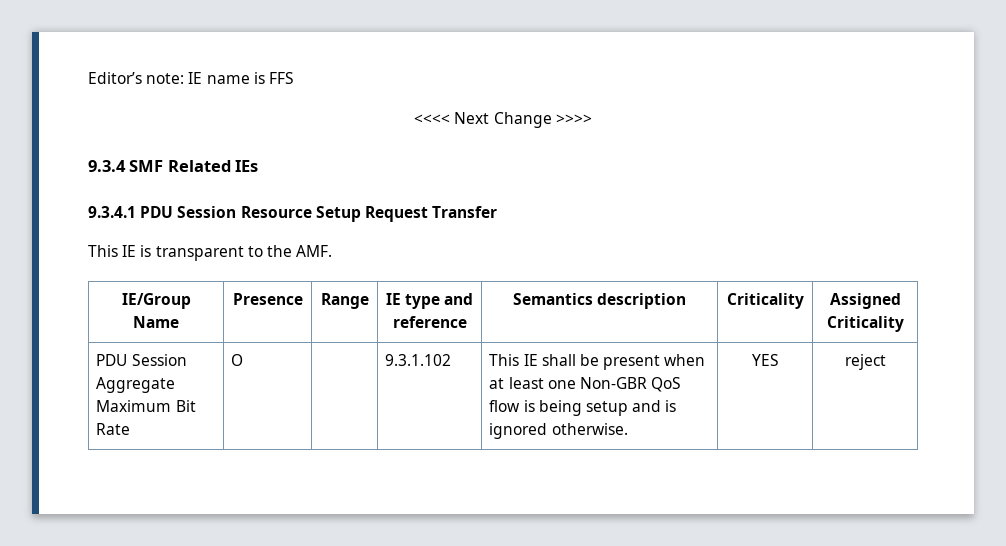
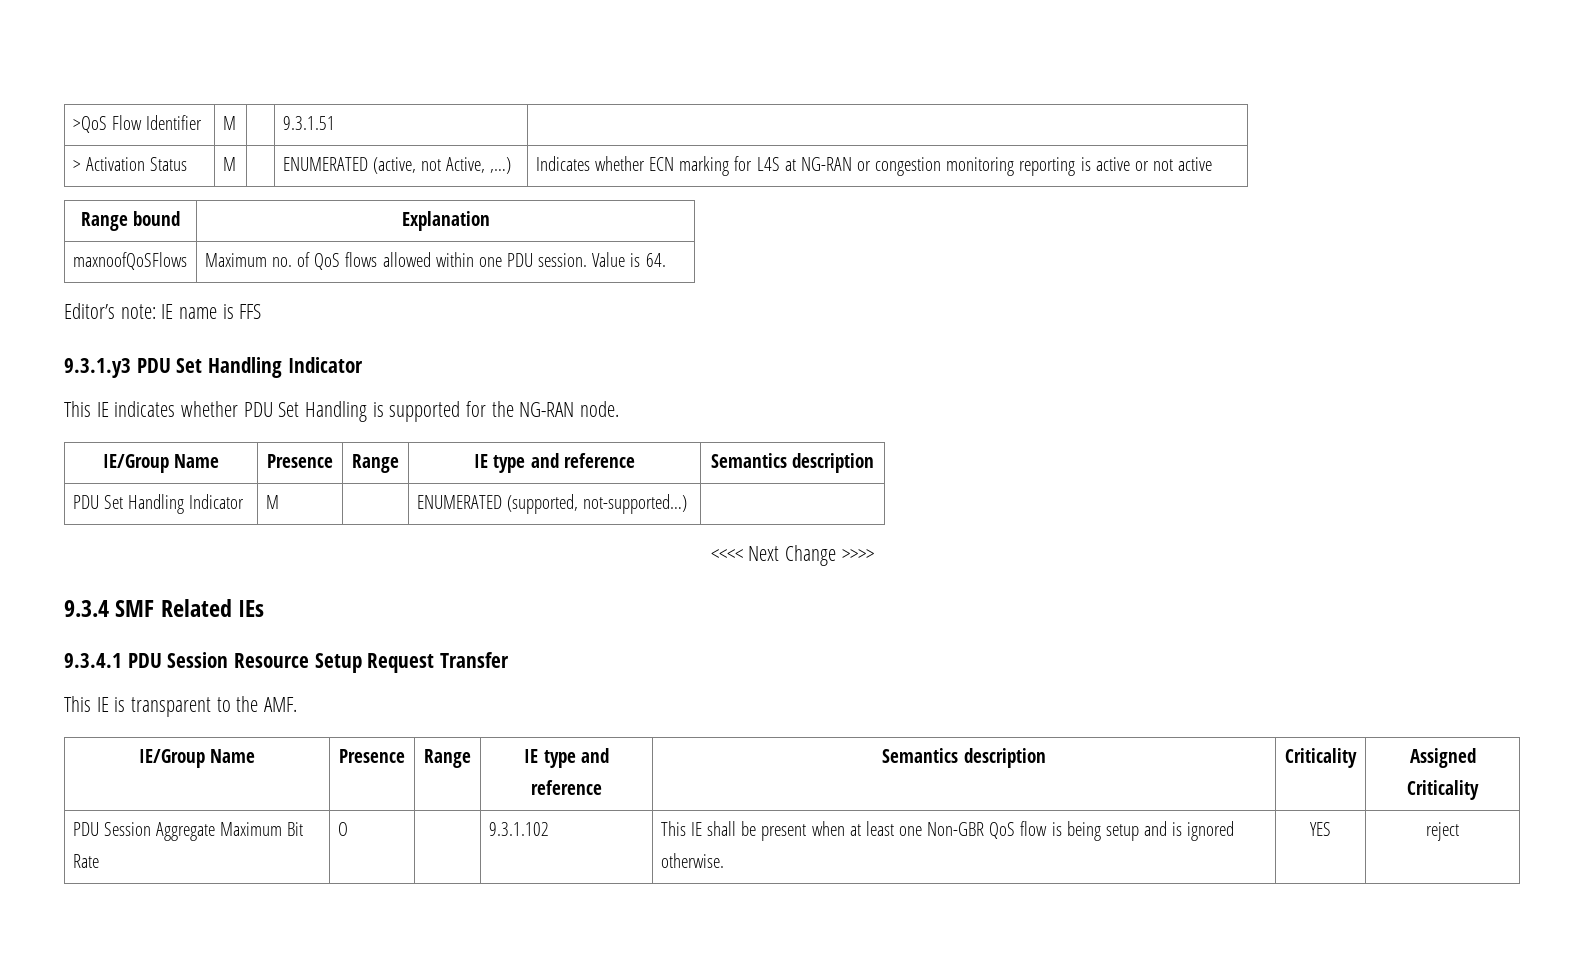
+ >QoS Flow Identifier | M | | 9.3.1.51 |
+ > Activation Status | M | | ENUMERATED (active, not Active, ,…) | Indicates whether ECN marking for L4S at NG-RAN or congestion monitoring reporting is active or not active
+ Range bound | Explanation
+ maxnoofQoSFlows | Maximum no. of QoS flows allowed within one PDU session. Value is 64.
+ 9.3.1.y3 PDU Set Handling Indicator
+ This IE indicates whether PDU Set Handling is supported for the NG-RAN node.
+ IE/Group Name | Presence | Range | IE type and reference | Semantics description
+ PDU Set Handling Indicator | M | | ENUMERATED (supported, not-supported…) |

